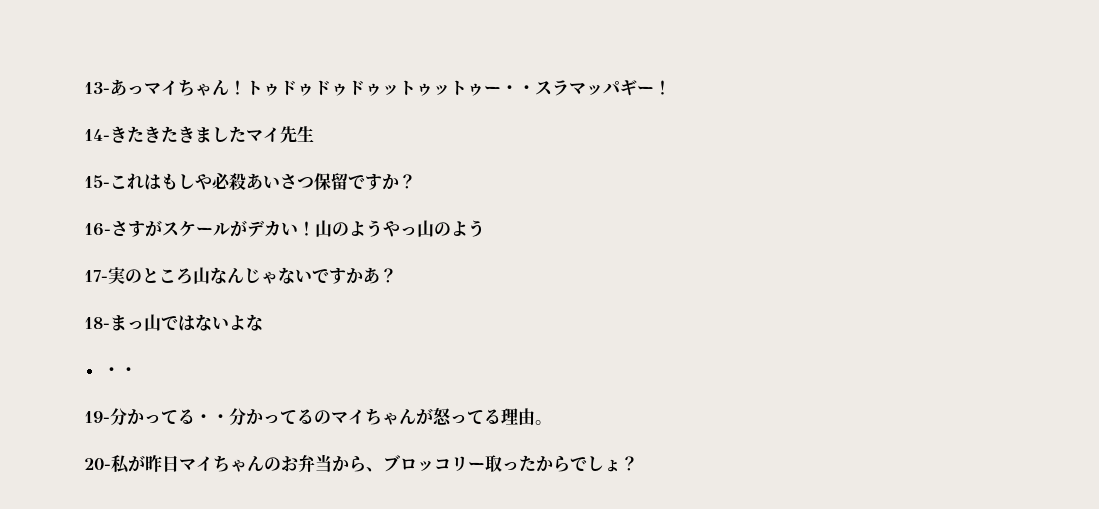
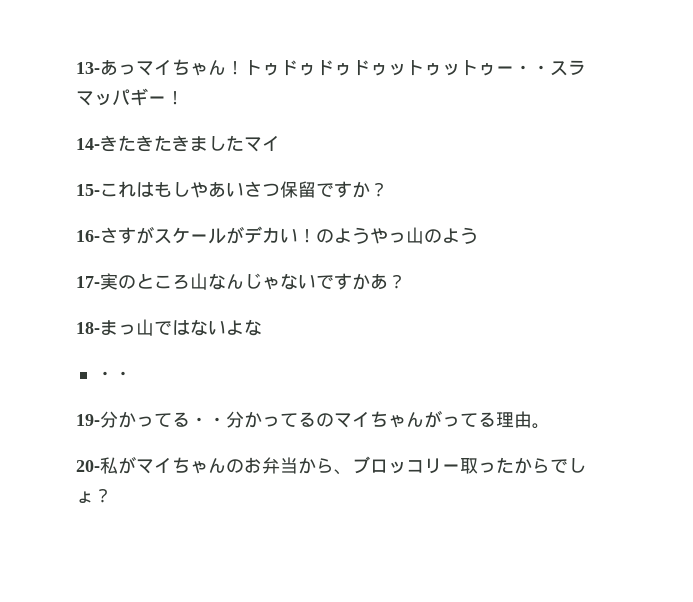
- 14-きたきたきましたマイ先生
+ 14-きたきたきましたマイ
- 15-これはもしや必殺あいさつ保留ですか？
+ 15-これはもしやあいさつ保留ですか？
- 山のようやっ山のよう
+ のようやっ山のよう
- 19-分かってる・・分かってるのマイちゃんが怒ってる理由。
+ 19-分かってる・・分かってるのマイちゃんがってる理由。
- 20-私が昨日マイちゃんのお弁当から、ブロッコリー取ったからでしょ？
+ 20-私がマイちゃんのお弁当から、ブロッコリー取ったからでしょ？

